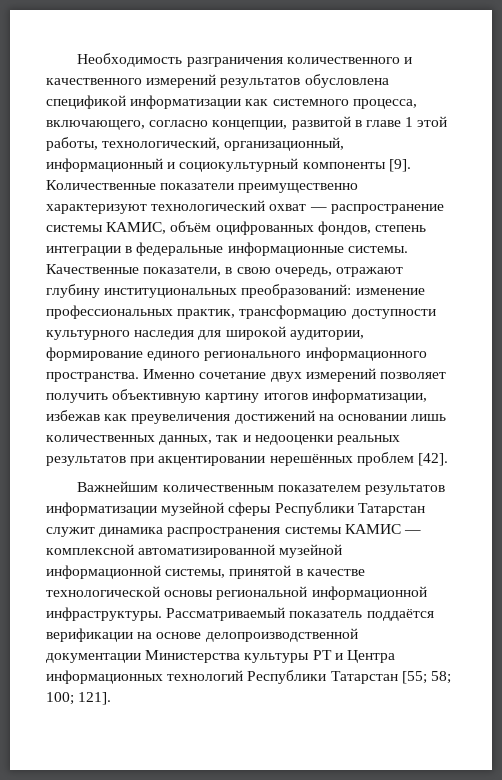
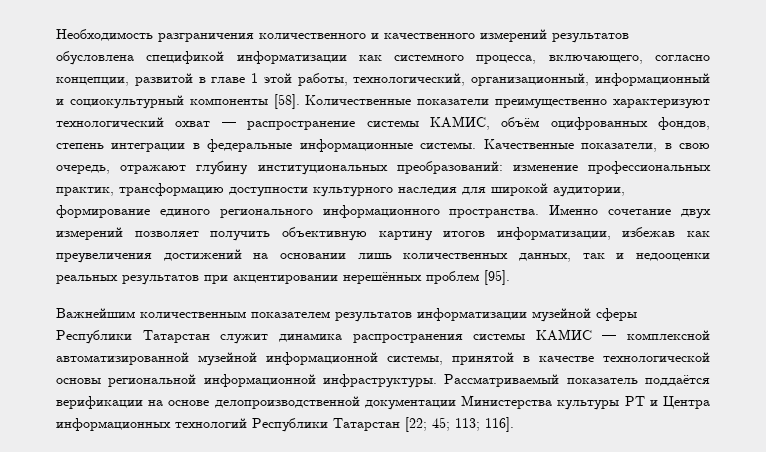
- Необходимость разграничения количественного и качественного измерений результатов обусловлена спецификой информатизации как системного процесса, включающего, согласно концепции, развитой в главе 1 этой работы, технологический, организационный, информационный и социокультурный компоненты [9].
+ Необходимость разграничения количественного и качественного измерений результатов обусловлена спецификой информатизации как системного процесса, включающего, согласно концепции, развитой в главе 1 этой работы, технологический, организационный, информационный и социокультурный компоненты [58].
- Именно сочетание двух измерений позволяет получить объективную картину итогов информатизации, избежав как преувеличения достижений на основании лишь количественных данных, так и недооценки реальных результатов при акцентировании нерешённых проблем [42].
+ Именно сочетание двух измерений позволяет получить объективную картину итогов информатизации, избежав как преувеличения достижений на основании лишь количественных данных, так и недооценки реальных результатов при акцентировании нерешённых проблем [95].
- Рассматриваемый показатель поддаётся верификации на основе делопроизводственной документации Министерства культуры РТ и Центра информационных технологий Республики Татарстан [55; 58; 100; 121].
+ Рассматриваемый показатель поддаётся верификации на основе делопроизводственной документации Министерства культуры РТ и Центра информационных технологий Республики Татарстан [22; 45; 113; 116].

